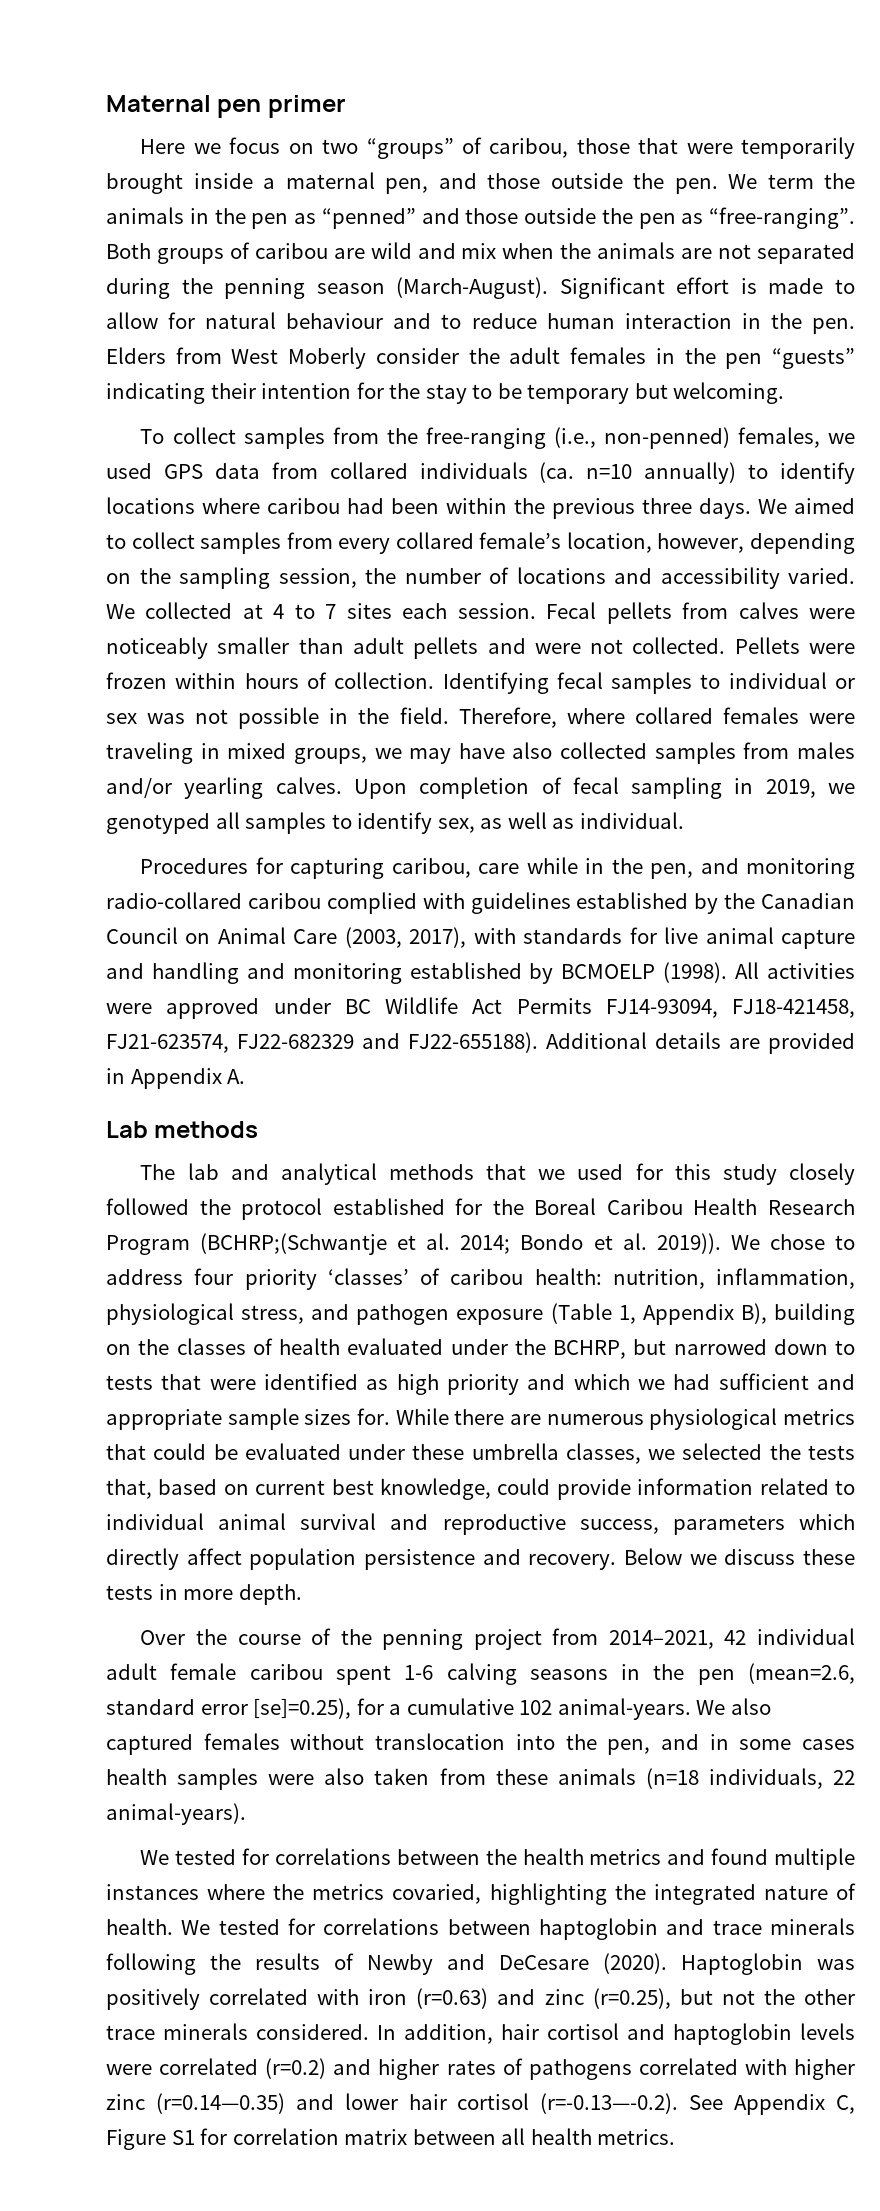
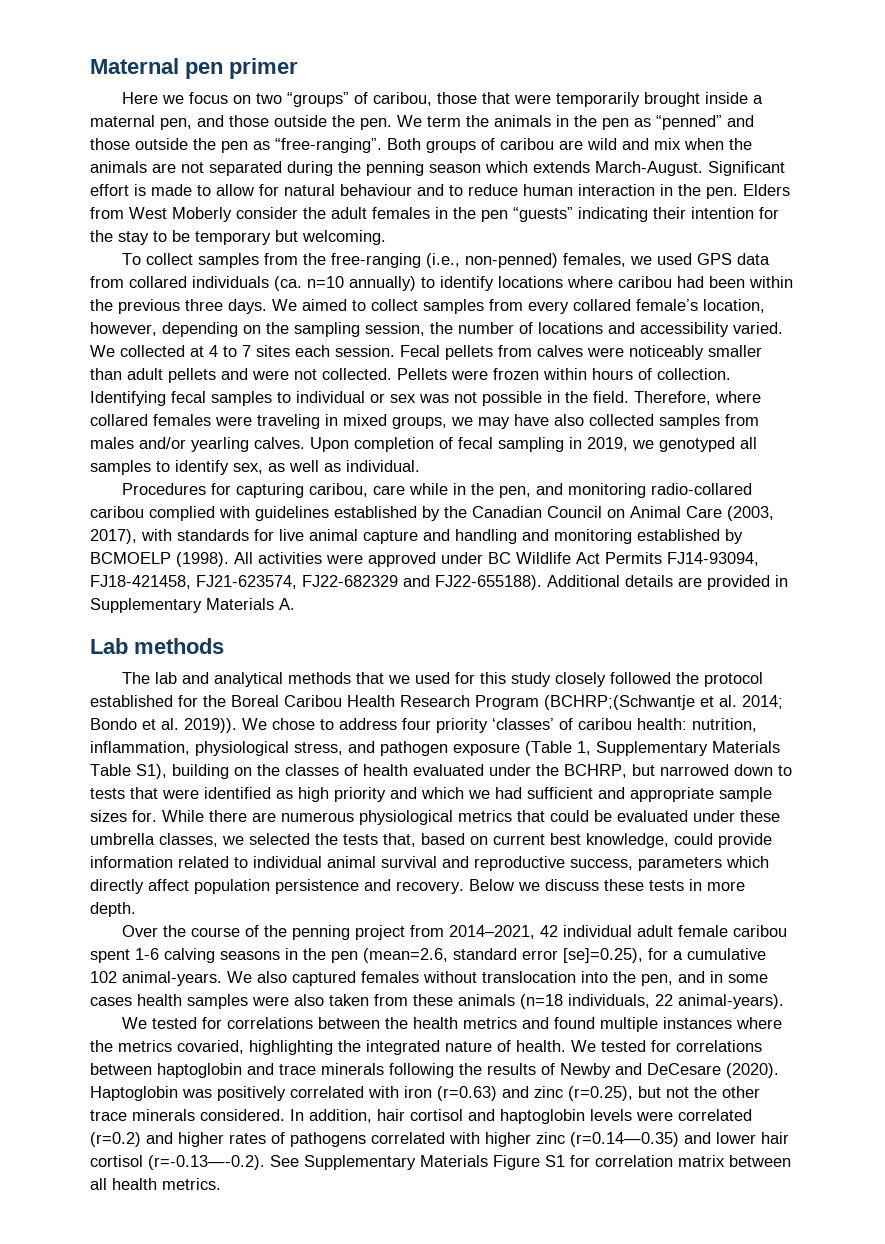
- Both groups of caribou are wild and mix when the animals are not separated during the penning season (March-August).
+ Both groups of caribou are wild and mix when the animals are not separated during the penning season which extends March-August.
- Additional details are provided in Appendix A.
+ Additional details are provided in Supplementary Materials A.
- We chose to address four priority ‘classes’ of caribou health: nutrition, inflammation, physiological stress, and pathogen exposure (Table 1, Appendix B), building on the classes of health evaluated under the BCHRP, but narrowed down to tests that were identified as high priority and which we had sufficient and appropriate sample sizes for.
+ We chose to address four priority ‘classes’ of caribou health: nutrition, inflammation, physiological stress, and pathogen exposure (Table 1, Supplementary Materials Table S1), building on the classes of health evaluated under the BCHRP, but narrowed down to tests that were identified as high priority and which we had sufficient and appropriate sample sizes for.
- In addition, hair cortisol and haptoglobin levels were correlated (r=0.2) and higher rates of pathogens correlated with higher zinc (r=0.14—0.35) and lower hair cortisol (r=-0.13—-0.2). See Appendix C, Figure S1 for correlation matrix between all health metrics.
+ In addition, hair cortisol and haptoglobin levels were correlated (r=0.2) and higher rates of pathogens correlated with higher zinc (r=0.14—0.35) and lower hair cortisol (r=-0.13—-0.2). See Supplementary Materials Figure S1 for correlation matrix between all health metrics.

